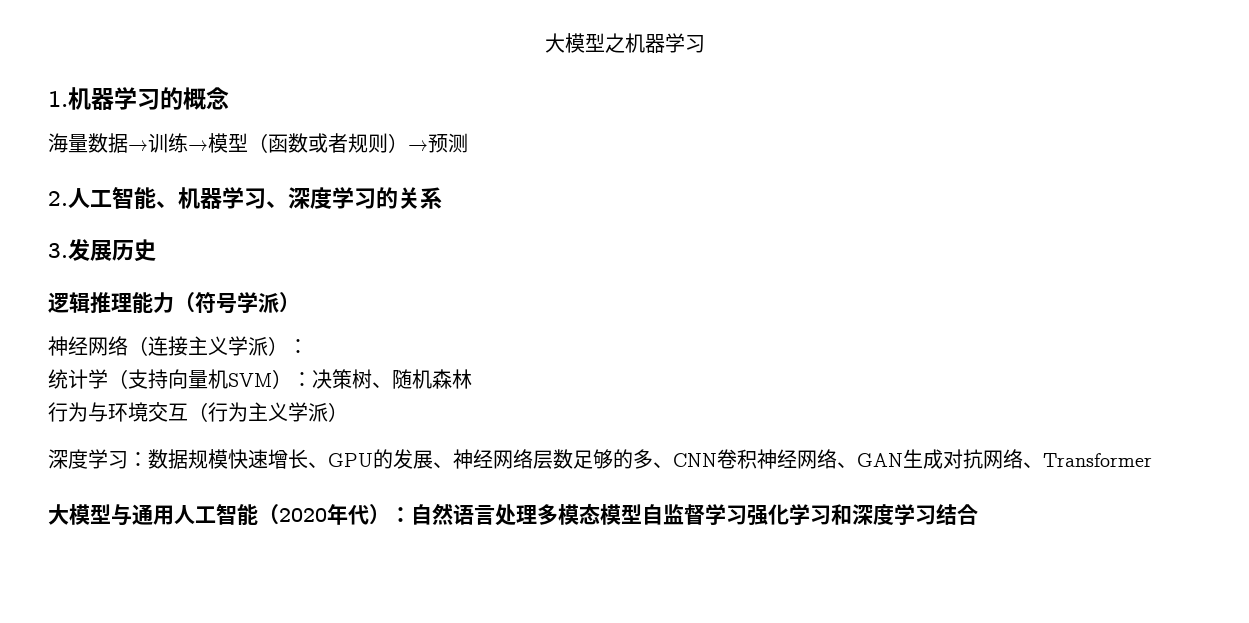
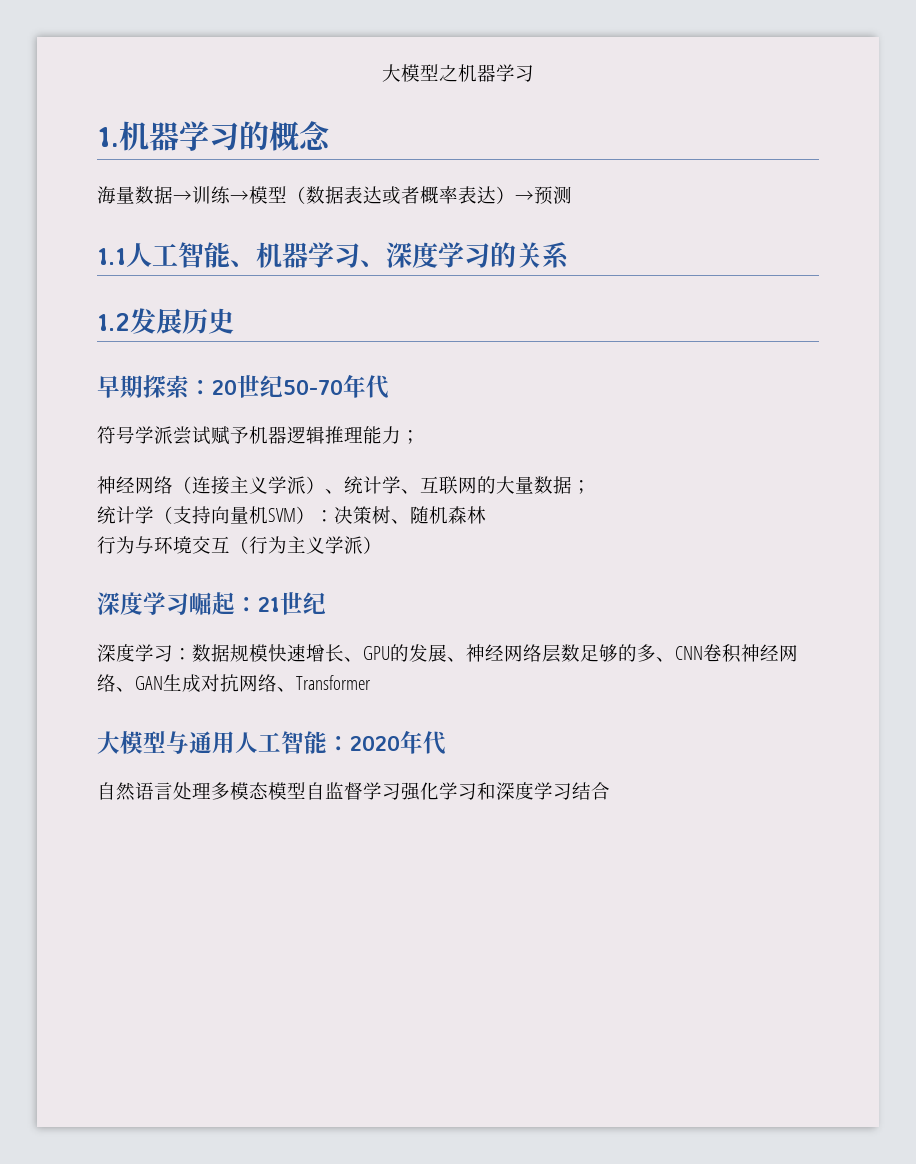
- 海量数据→训练→模型（函数或者规则）→预测
+ 海量数据→训练→模型（数据表达或者概率表达）→预测
- 2.人工智能、机器学习、深度学习的关系
+ 1.1人工智能、机器学习、深度学习的关系
- 3.发展历史
+ 1.2发展历史
- 逻辑推理能力（符号学派）
+ 早期探索：20世纪50-70年代
+ 符号学派尝试赋予机器逻辑推理能力；
- 神经网络（连接主义学派）：
+ 神经网络（连接主义学派）、统计学、互联网的大量数据；
+ 深度学习崛起：21世纪
- 大模型与通用人工智能（2020年代）：自然语言处理多模态模型自监督学习强化学习和深度学习结合
+ 大模型与通用人工智能：2020年代
+ 自然语言处理多模态模型自监督学习强化学习和深度学习结合

